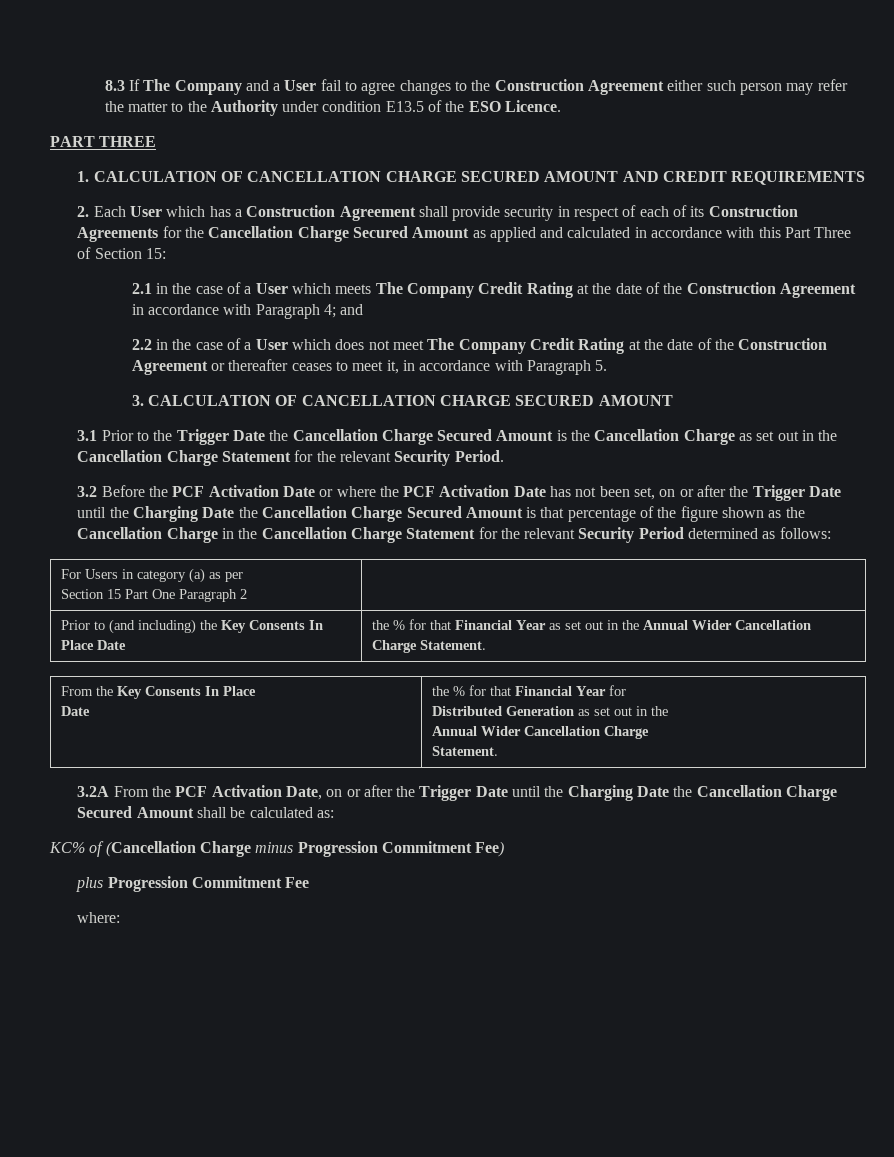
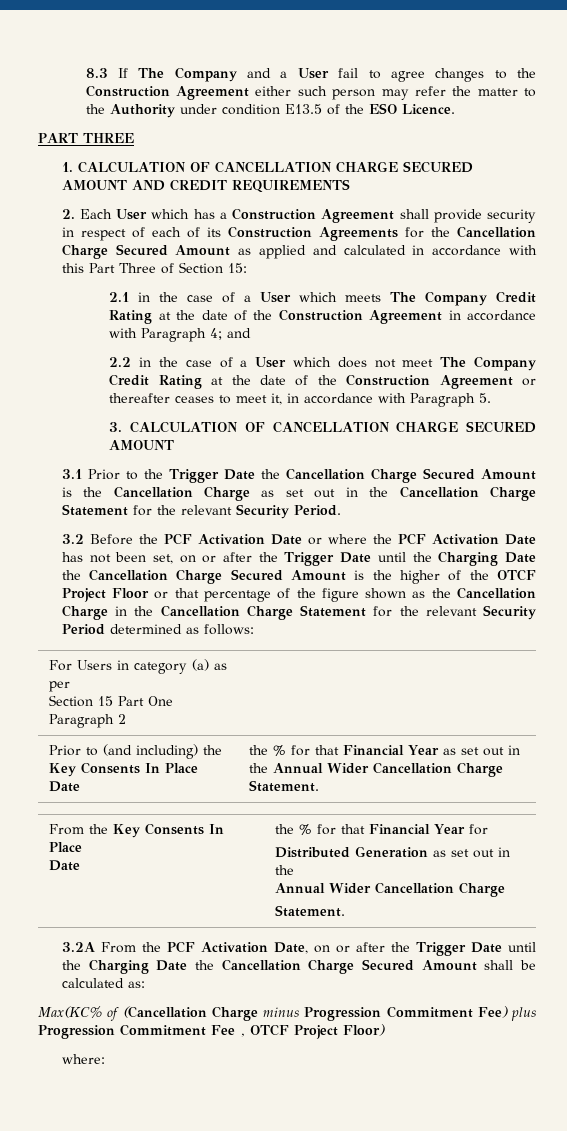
- 3.2 Before the PCF Activation Date or where the PCF Activation Date has not been set, on or after the Trigger Date until the Charging Date the Cancellation Charge Secured Amount is that percentage of the figure shown as the Cancellation Charge in the Cancellation Charge Statement for the relevant Security Period determined as follows:
+ 3.2 Before the PCF Activation Date or where the PCF Activation Date has not been set, on or after the Trigger Date until the Charging Date the Cancellation Charge Secured Amount is the higher of the OTCF Project Floor or that percentage of the figure shown as the Cancellation Charge in the Cancellation Charge Statement for the relevant Security Period determined as follows:
- KC% of (Cancellation Charge minus Progression Commitment Fee)
- plus Progression Commitment Fee
+ Max(KC% of (Cancellation Charge minus Progression Commitment Fee) plus Progression Commitment Fee , OTCF Project Floor)

